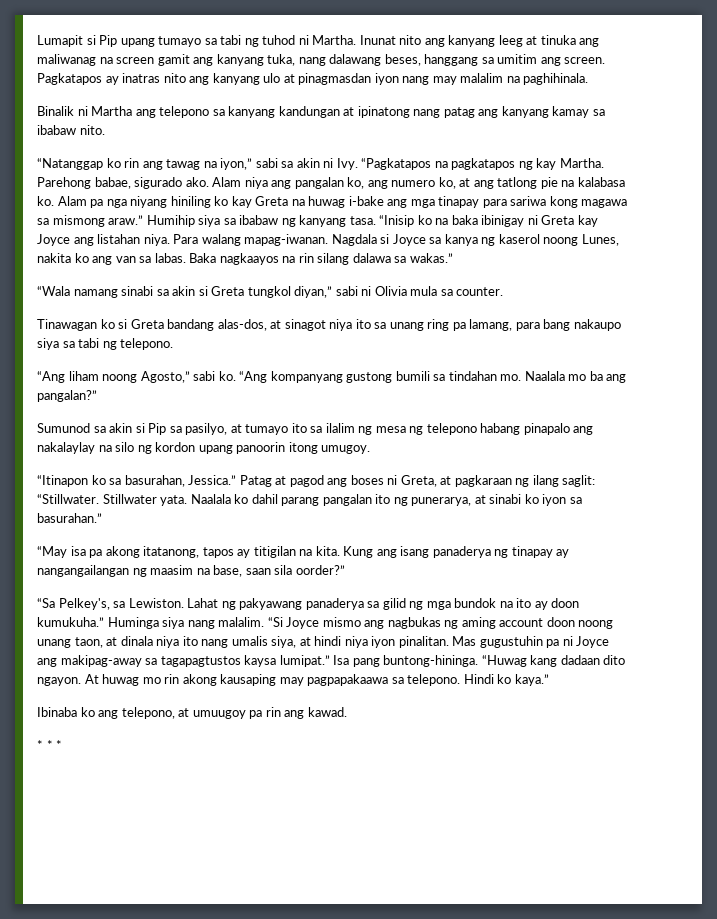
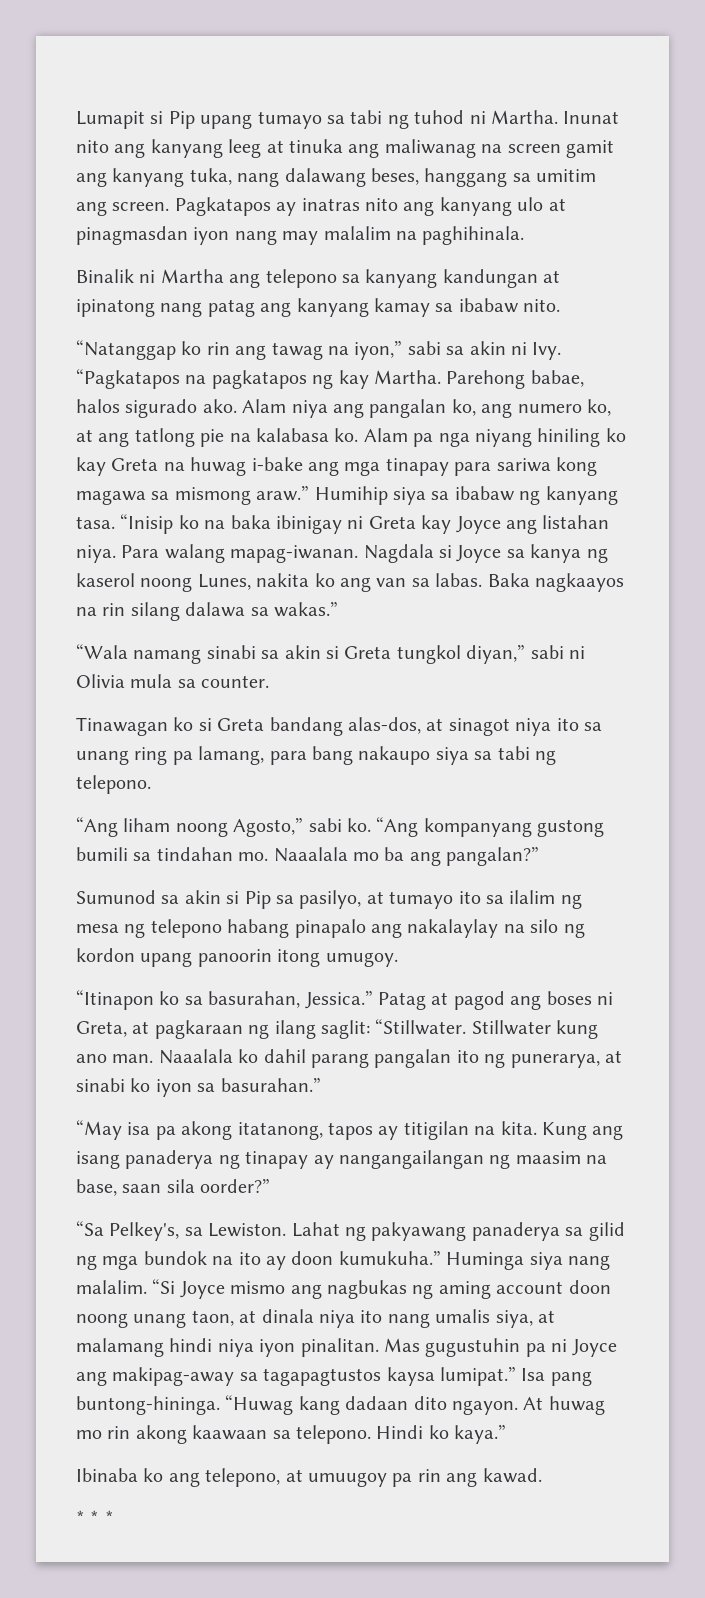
- Parehong babae, sigurado ako.
+ Parehong babae, halos sigurado ako.
- Naalala mo ba ang pangalan?”
+ Naaalala mo ba ang pangalan?”
- Stillwater yata. Naalala ko dahil parang pangalan ito ng punerarya, at sinabi ko iyon sa basurahan.”
+ Stillwater kung ano man. Naaalala ko dahil parang pangalan ito ng punerarya, at sinabi ko iyon sa basurahan.”
- “Si Joyce mismo ang nagbukas ng aming account doon noong unang taon, at dinala niya ito nang umalis siya, at hindi niya iyon pinalitan.
+ “Si Joyce mismo ang nagbukas ng aming account doon noong unang taon, at dinala niya ito nang umalis siya, at malamang hindi niya iyon pinalitan.
- At huwag mo rin akong kausaping may pagpapakaawa sa telepono.
+ At huwag mo rin akong kaawaan sa telepono.

